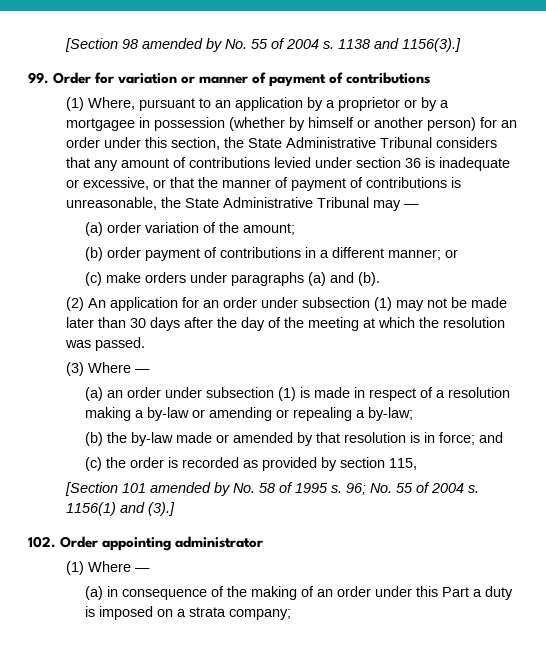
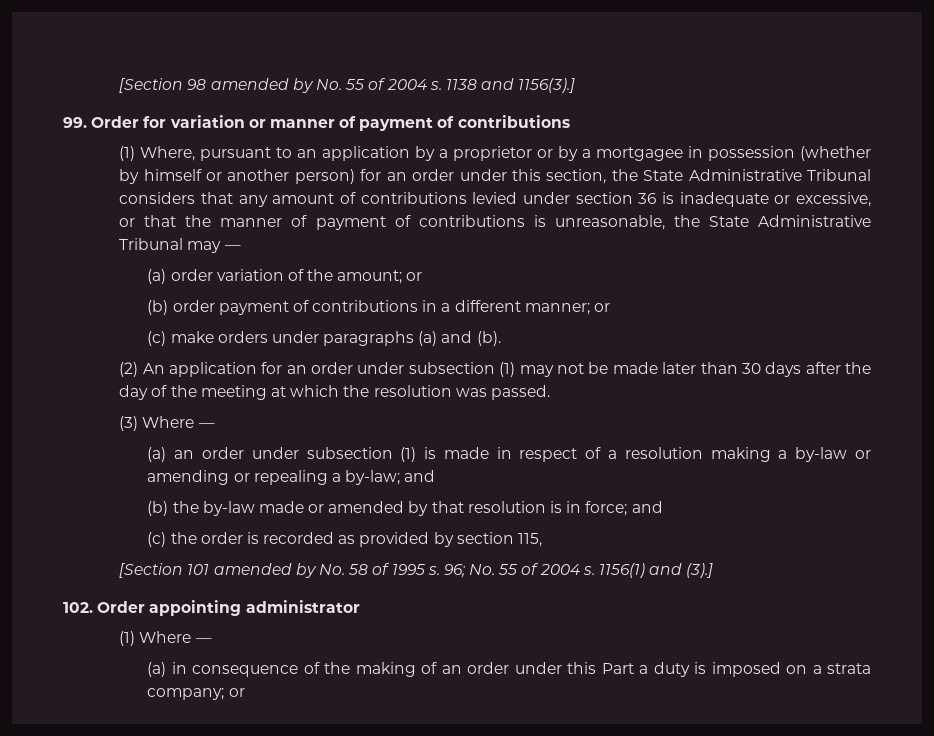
- (a) order variation of the amount;
+ (a) order variation of the amount; or
- (a) an order under subsection (1) is made in respect of a resolution making a by-law or amending or repealing a by-law;
+ (a) an order under subsection (1) is made in respect of a resolution making a by-law or amending or repealing a by-law; and
- (a) in consequence of the making of an order under this Part a duty is imposed on a strata company;
+ (a) in consequence of the making of an order under this Part a duty is imposed on a strata company; or

